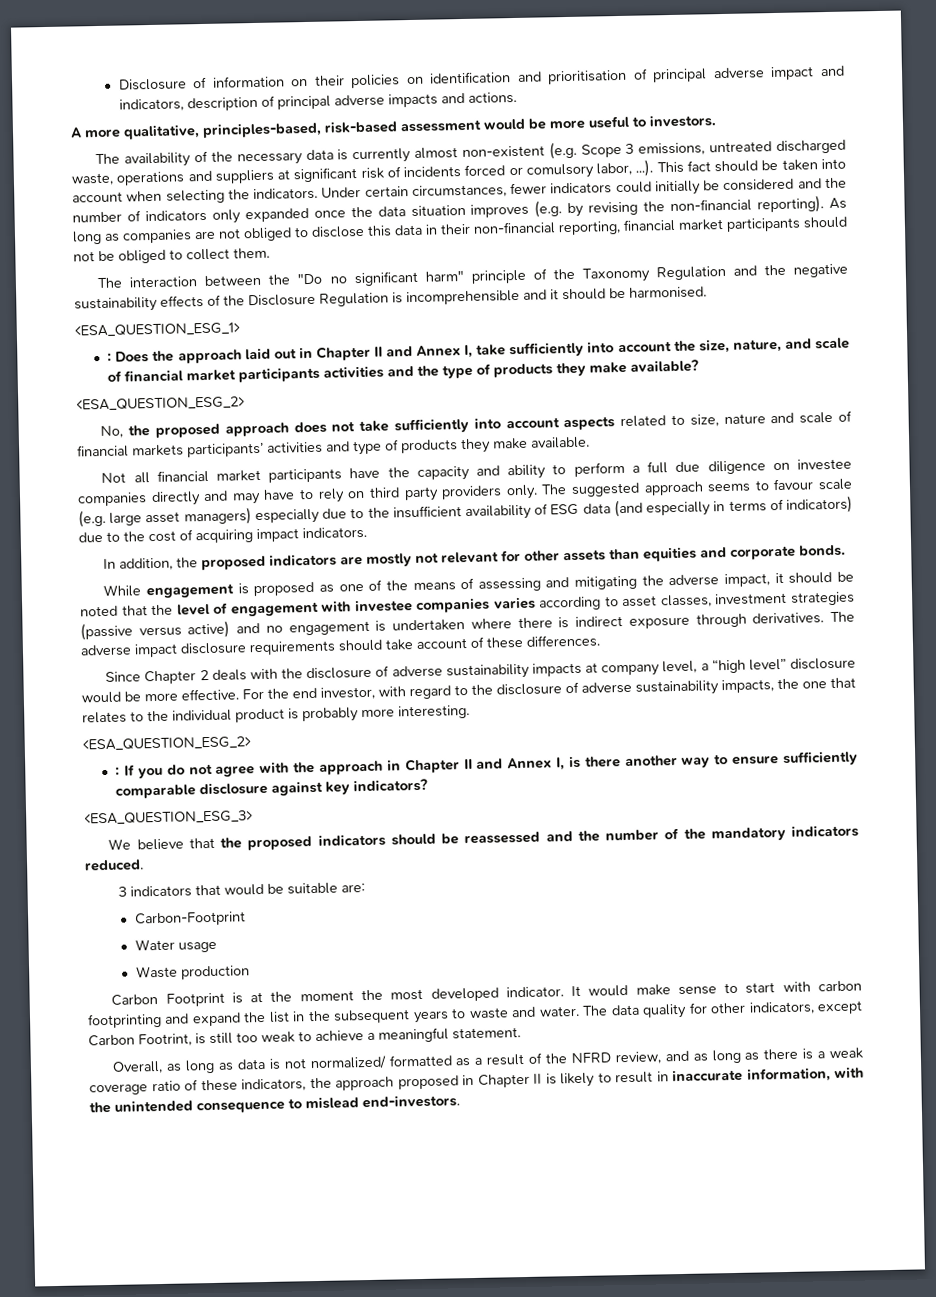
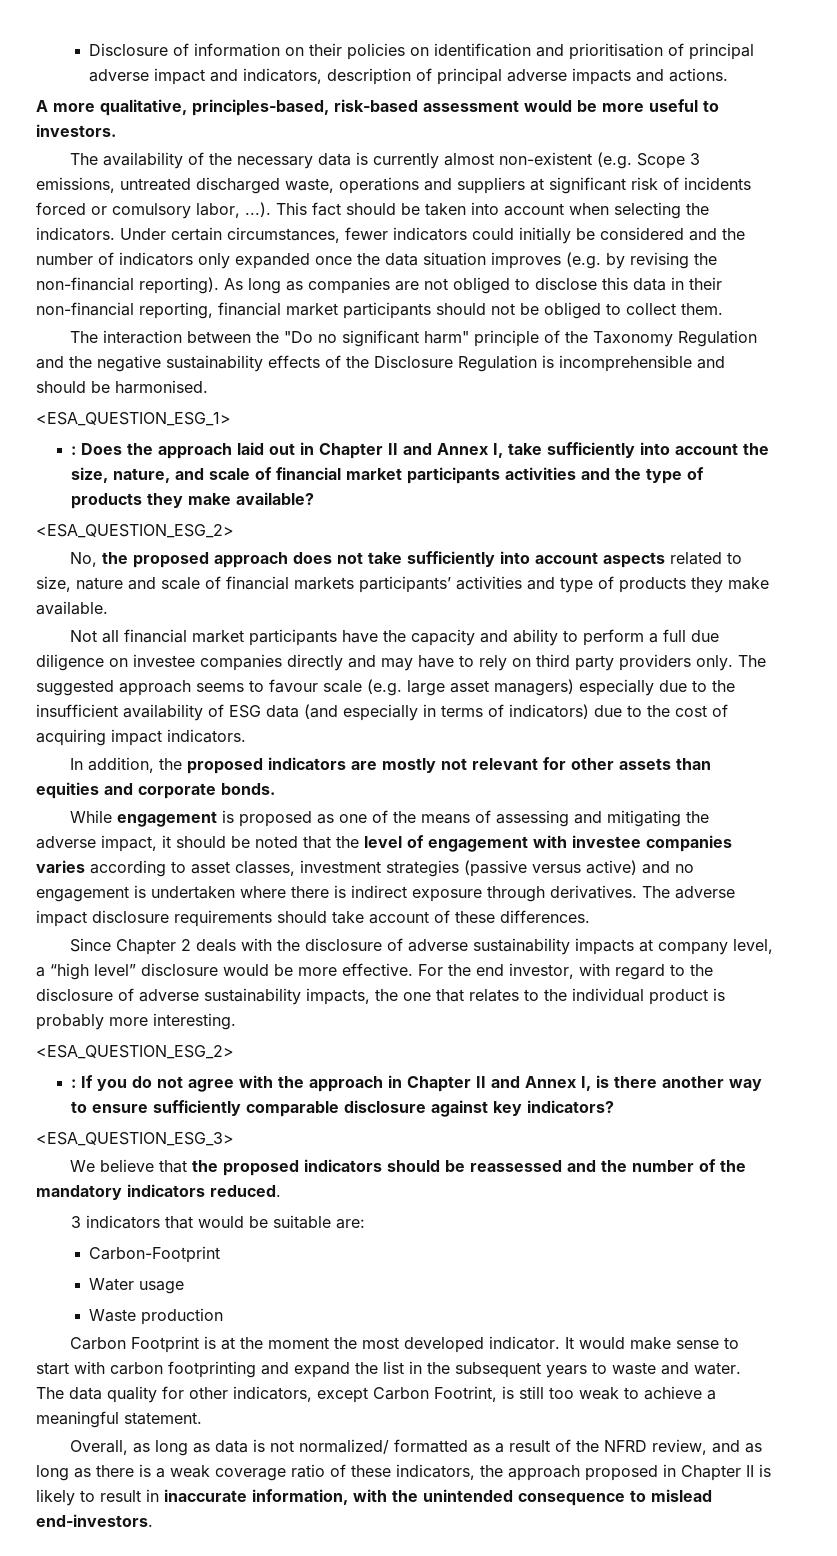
- The interaction between the "Do no significant harm" principle of the Taxonomy Regulation and the negative sustainability effects of the Disclosure Regulation is incomprehensible and it should be harmonised.
+ The interaction between the "Do no significant harm" principle of the Taxonomy Regulation and the negative sustainability effects of the Disclosure Regulation is incomprehensible and should be harmonised.

